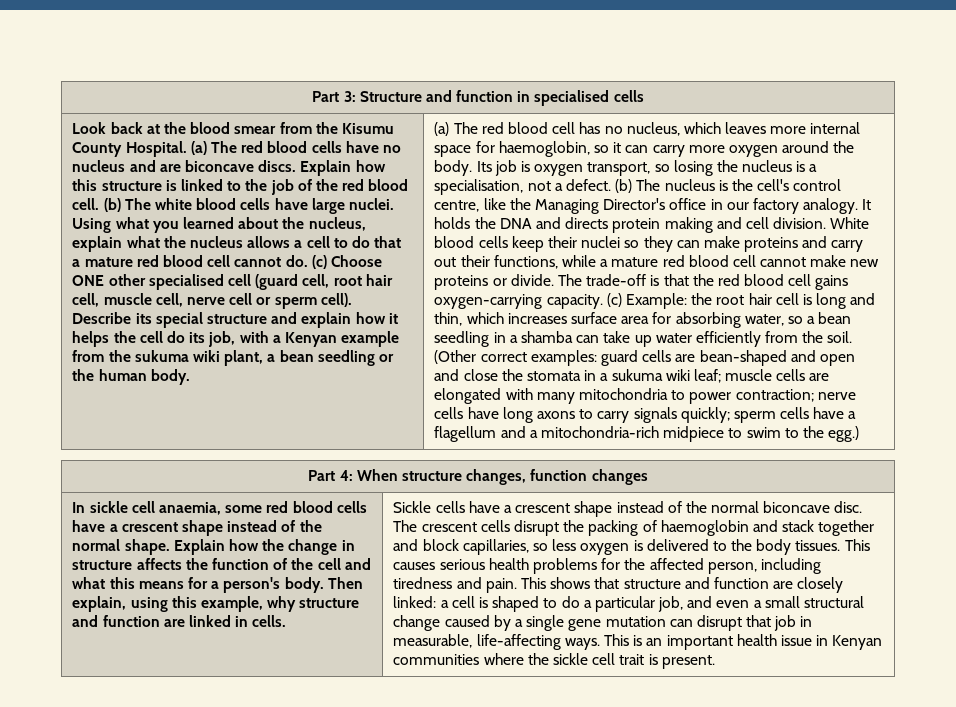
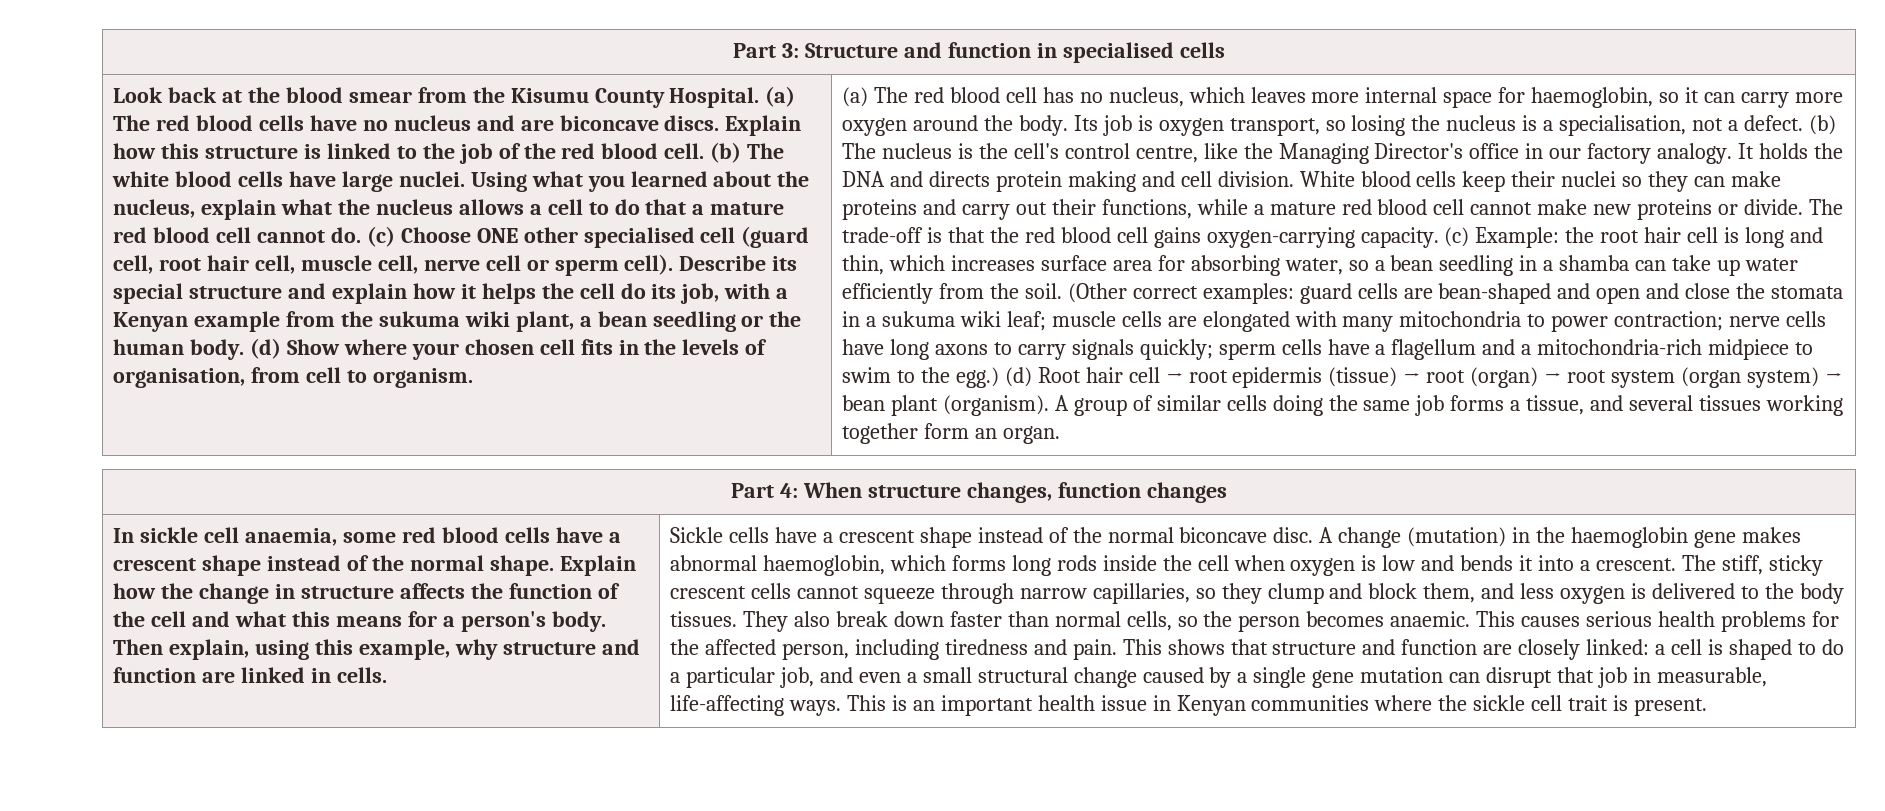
+ (d) Show where your chosen cell fits in the levels of organisation, from cell to organism.
+ (d) Root hair cell → root epidermis (tissue) → root (organ) → root system (organ system) → bean plant (organism). A group of similar cells doing the same job forms a tissue, and several tissues working together form an organ.
- The crescent cells disrupt the packing of haemoglobin and stack together and block capillaries, so less oxygen is delivered to the body tissues.
+ A change (mutation) in the haemoglobin gene makes abnormal haemoglobin, which forms long rods inside the cell when oxygen is low and bends it into a crescent. The stiff, sticky crescent cells cannot squeeze through narrow capillaries, so they clump and block them, and less oxygen is delivered to the body tissues.
+ They also break down faster than normal cells, so the person becomes anaemic.

